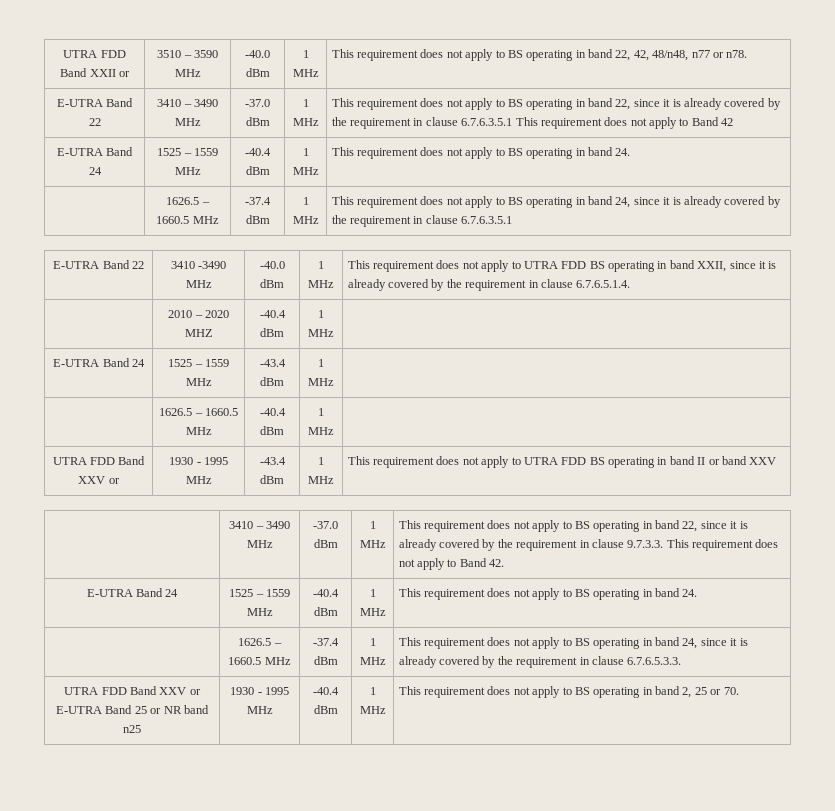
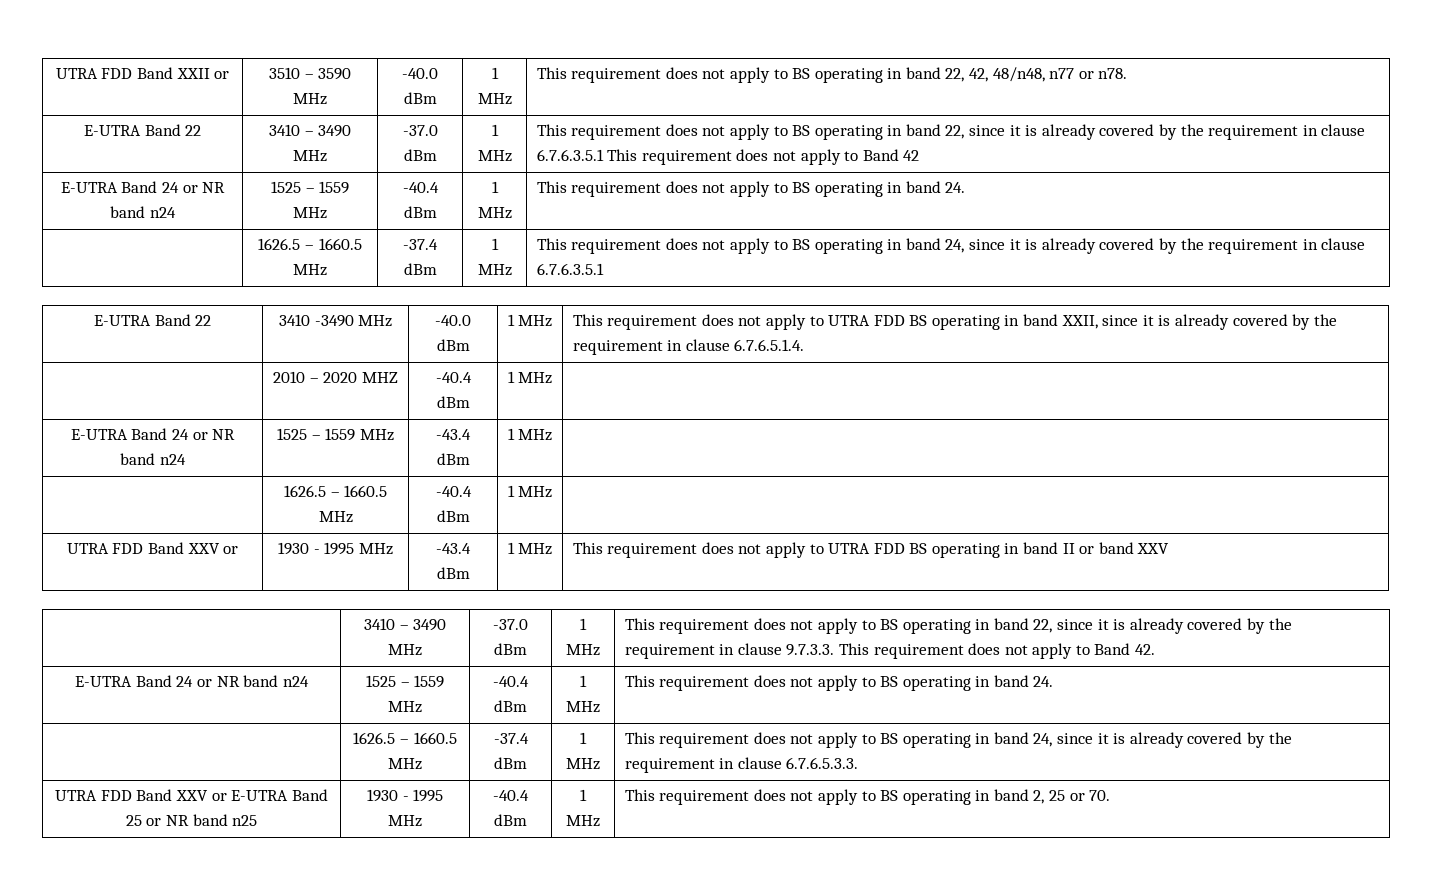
  This requirement does not apply to BS operating in band 22, since it is already covered by the requirement in clause 6.7.6.3.5.1 This requirement does not apply to Band 42
- E-UTRA Band 24 | 1525 – 1559 MHz | -40.4 dBm | 1 MHz | This requirement does not apply to BS operating in band 24.
+ E-UTRA Band 24 or NR band n24 | 1525 – 1559 MHz | -40.4 dBm | 1 MHz | This requirement does not apply to BS operating in band 24.
- E-UTRA Band 24 | 1525 – 1559 MHz | -43.4 dBm | 1 MHz |
+ E-UTRA Band 24 or NR band n24 | 1525 – 1559 MHz | -43.4 dBm | 1 MHz |
  | 3410 – 3490 MHz | -37.0 dBm | 1 MHz | This requirement does not apply to BS operating in band 22, since it is already covered by the requirement in clause 9.7.3.3. This requirement does not apply to Band 42.
- E-UTRA Band 24 | 1525 – 1559 MHz | -40.4 dBm | 1 MHz | This requirement does not apply to BS operating in band 24.
+ E-UTRA Band 24 or NR band n24 | 1525 – 1559 MHz | -40.4 dBm | 1 MHz | This requirement does not apply to BS operating in band 24.

